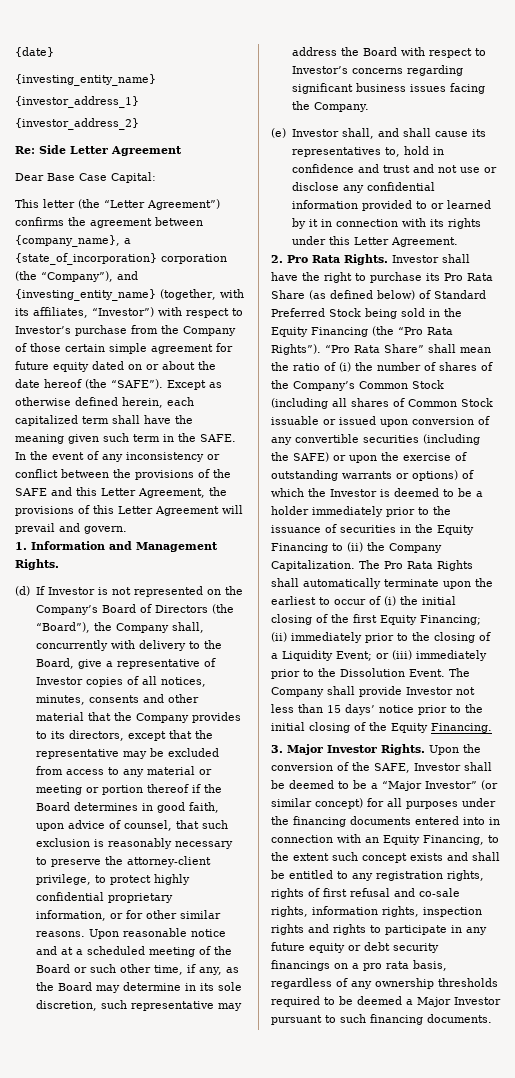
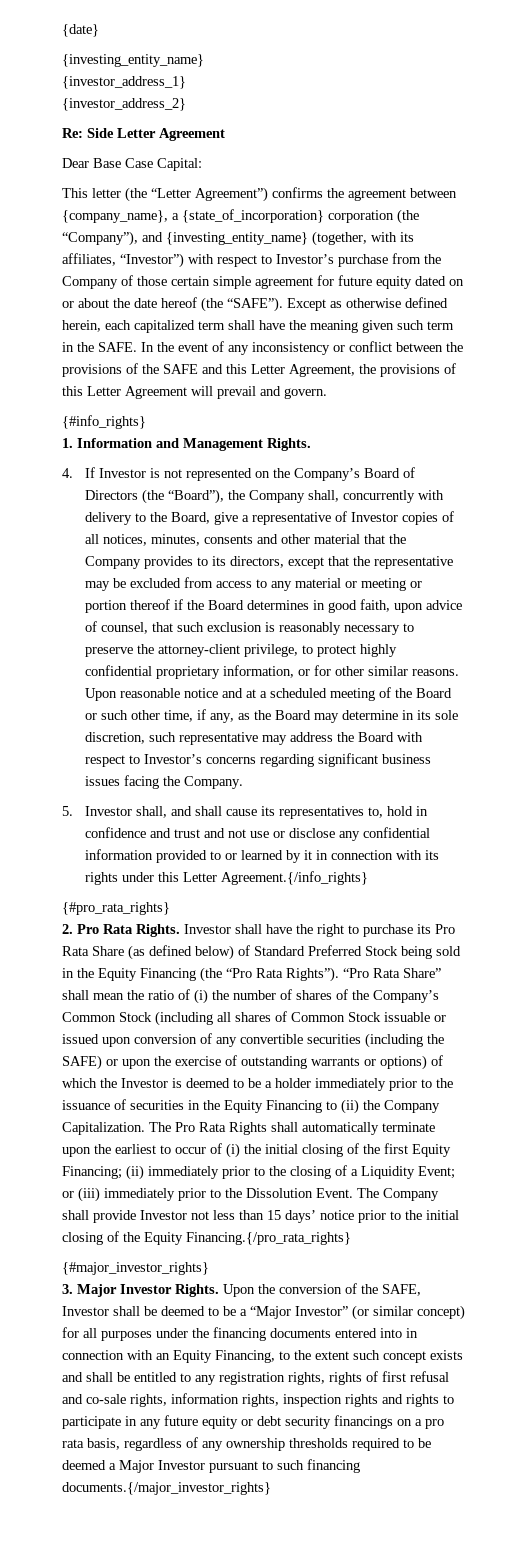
+ {#info_rights}
- (d) If Investor is not represented on the Company’s Board of Directors (the “Board”), the Company shall, concurrently with delivery to the Board, give a representative of Investor copies of all notices, minutes, consents and other material that the Company provides to its directors, except that the representative may be excluded from access to any material or meeting or portion thereof if the Board determines in good faith, upon advice of counsel, that such exclusion is reasonably necessary to preserve the attorney-client privilege, to protect highly confidential proprietary information, or for other similar reasons.
+ 4. If Investor is not represented on the Company’s Board of Directors (the “Board”), the Company shall, concurrently with delivery to the Board, give a representative of Investor copies of all notices, minutes, consents and other material that the Company provides to its directors, except that the representative may be excluded from access to any material or meeting or portion thereof if the Board determines in good faith, upon advice of counsel, that such exclusion is reasonably necessary to preserve the attorney-client privilege, to protect highly confidential proprietary information, or for other similar reasons.
- (e) Investor shall, and shall cause its representatives to, hold in confidence and trust and not use or disclose any confidential information provided to or learned by it in connection with its rights under this Letter Agreement.
+ 5. Investor shall, and shall cause its representatives to, hold in confidence and trust and not use or disclose any confidential information provided to or learned by it in connection with its rights under this Letter Agreement.{/info_rights}
+ {#pro_rata_rights}
- The Company shall provide Investor not less than 15 days’ notice prior to the initial closing of the Equity Financing.
+ The Company shall provide Investor not less than 15 days’ notice prior to the initial closing of the Equity Financing.{/pro_rata_rights}
+ {#major_investor_rights}
- Upon the conversion of the SAFE, Investor shall be deemed to be a “Major Investor” (or similar concept) for all purposes under the financing documents entered into in connection with an Equity Financing, to the extent such concept exists and shall be entitled to any registration rights, rights of first refusal and co-sale rights, information rights, inspection rights and rights to participate in any future equity or debt security financings on a pro rata basis, regardless of any ownership thresholds required to be deemed a Major Investor pursuant to such financing documents.
+ Upon the conversion of the SAFE, Investor shall be deemed to be a “Major Investor” (or similar concept) for all purposes under the financing documents entered into in connection with an Equity Financing, to the extent such concept exists and shall be entitled to any registration rights, rights of first refusal and co-sale rights, information rights, inspection rights and rights to participate in any future equity or debt security financings on a pro rata basis, regardless of any ownership thresholds required to be deemed a Major Investor pursuant to such financing documents.{/major_investor_rights}

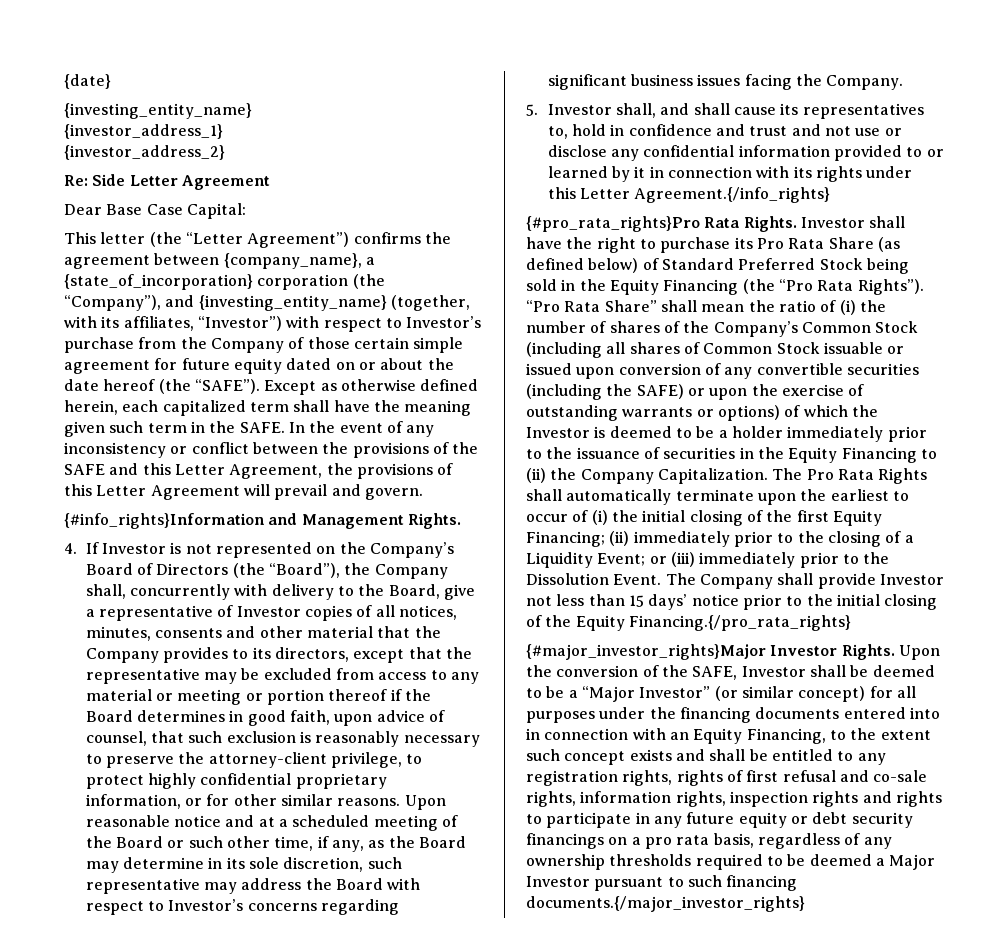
- {#info_rights}
- 1. Information and Management Rights.
+ {#info_rights}Information and Management Rights.
- {#pro_rata_rights}
- 2. Pro Rata Rights.
+ {#pro_rata_rights}Pro Rata Rights.
- {#major_investor_rights}
- 3. Major Investor Rights.
+ {#major_investor_rights}Major Investor Rights.

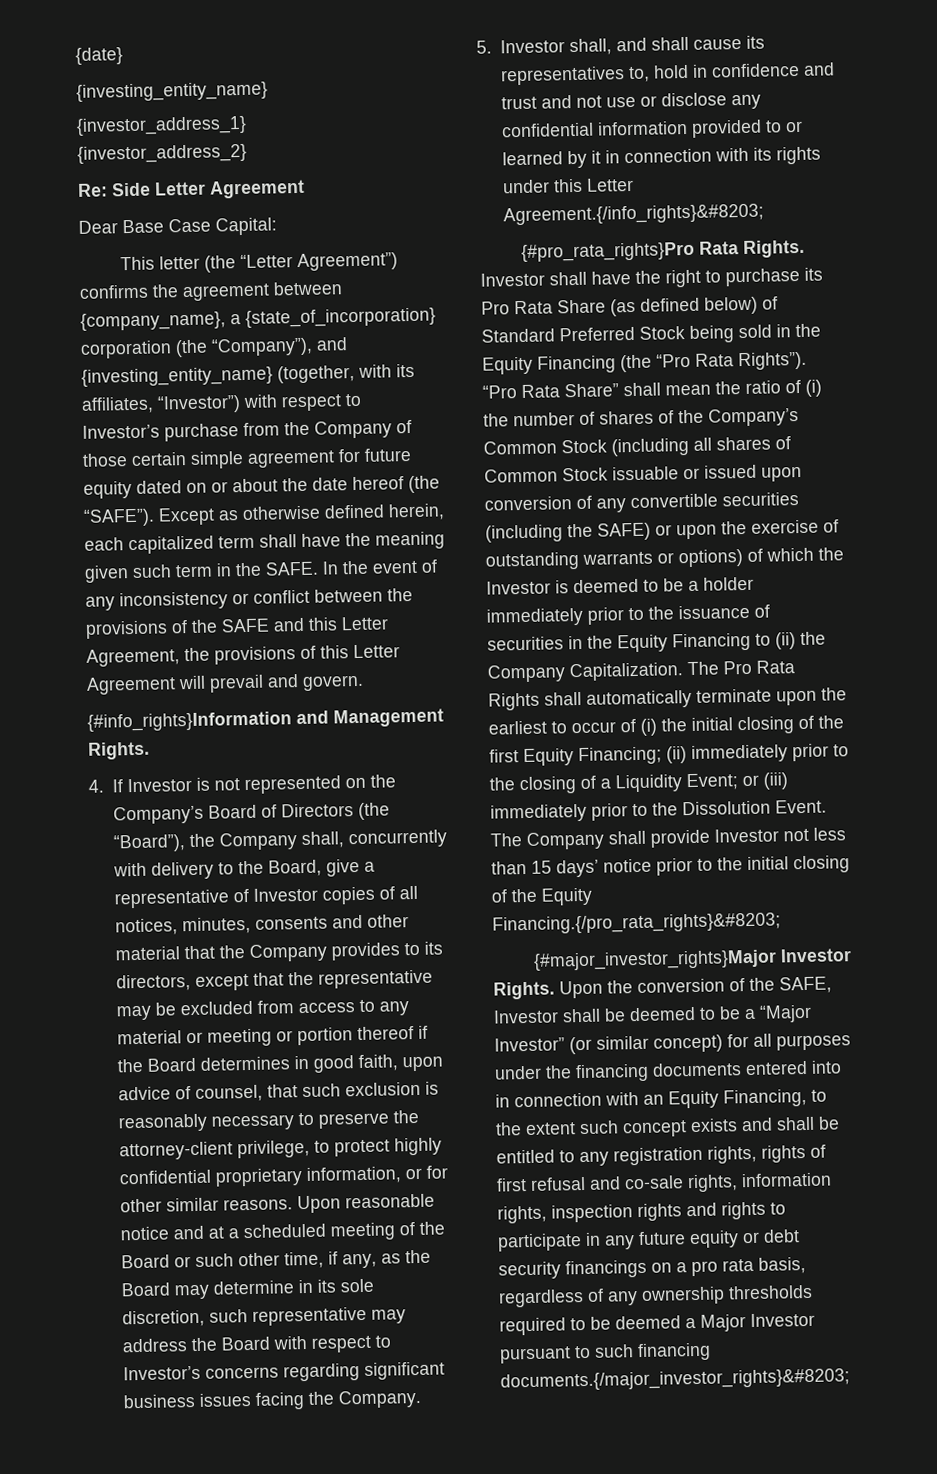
- 5. Investor shall, and shall cause its representatives to, hold in confidence and trust and not use or disclose any confidential information provided to or learned by it in connection with its rights under this Letter Agreement.{/info_rights}
+ 5. Investor shall, and shall cause its representatives to, hold in confidence and trust and not use or disclose any confidential information provided to or learned by it in connection with its rights under this Letter Agreement.{/info_rights}&#8203;
- The Company shall provide Investor not less than 15 days’ notice prior to the initial closing of the Equity Financing.{/pro_rata_rights}
+ The Company shall provide Investor not less than 15 days’ notice prior to the initial closing of the Equity Financing.{/pro_rata_rights}&#8203;
- Upon the conversion of the SAFE, Investor shall be deemed to be a “Major Investor” (or similar concept) for all purposes under the financing documents entered into in connection with an Equity Financing, to the extent such concept exists and shall be entitled to any registration rights, rights of first refusal and co-sale rights, information rights, inspection rights and rights to participate in any future equity or debt security financings on a pro rata basis, regardless of any ownership thresholds required to be deemed a Major Investor pursuant to such financing documents.{/major_investor_rights}
+ Upon the conversion of the SAFE, Investor shall be deemed to be a “Major Investor” (or similar concept) for all purposes under the financing documents entered into in connection with an Equity Financing, to the extent such concept exists and shall be entitled to any registration rights, rights of first refusal and co-sale rights, information rights, inspection rights and rights to participate in any future equity or debt security financings on a pro rata basis, regardless of any ownership thresholds required to be deemed a Major Investor pursuant to such financing documents.{/major_investor_rights}&#8203;

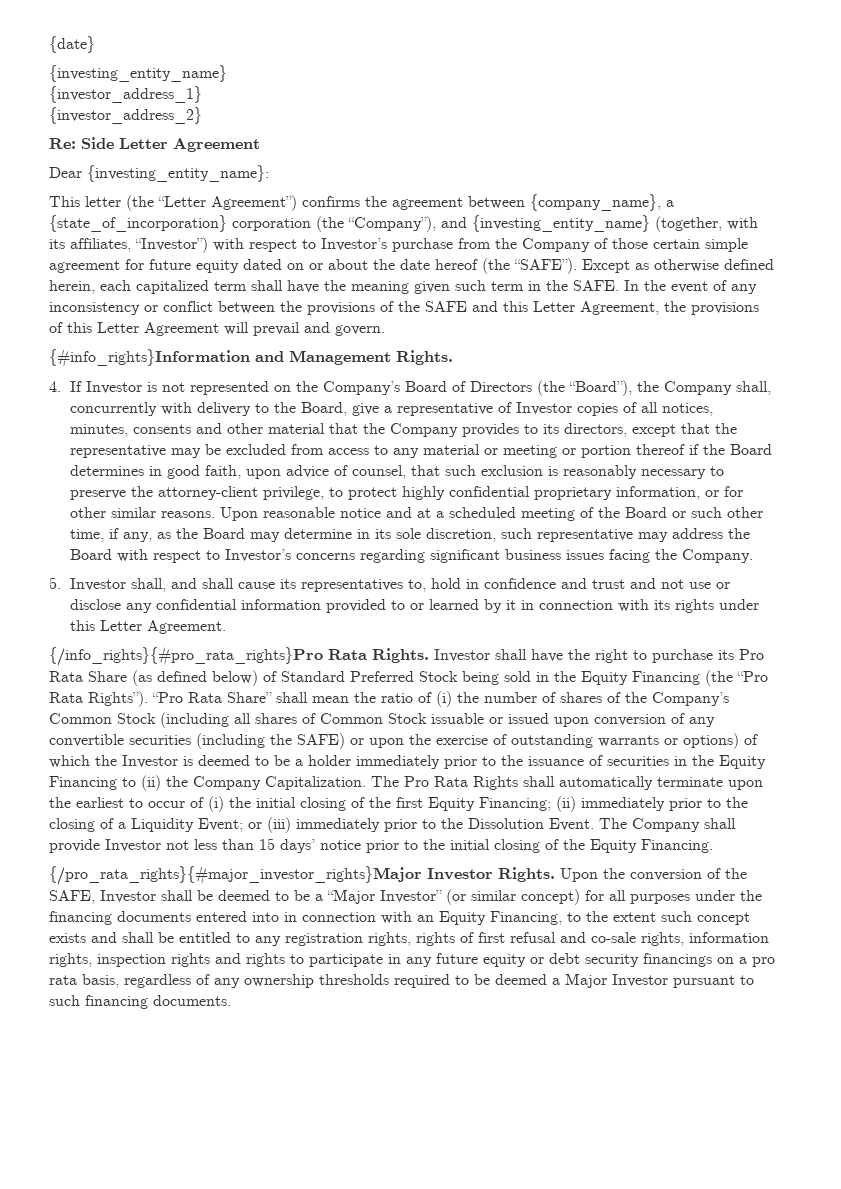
- Dear Base Case Capital:
+ Dear {investing_entity_name}:
- 5. Investor shall, and shall cause its representatives to, hold in confidence and trust and not use or disclose any confidential information provided to or learned by it in connection with its rights under this Letter Agreement.{/info_rights}&#8203;
- {#pro_rata_rights}Pro Rata Rights.
+ 5. Investor shall, and shall cause its representatives to, hold in confidence and trust and not use or disclose any confidential information provided to or learned by it in connection with its rights under this Letter Agreement.
+ {/info_rights}{#pro_rata_rights}Pro Rata Rights.
- The Company shall provide Investor not less than 15 days’ notice prior to the initial closing of the Equity Financing.{/pro_rata_rights}&#8203;
- {#major_investor_rights}Major Investor Rights.
+ The Company shall provide Investor not less than 15 days’ notice prior to the initial closing of the Equity Financing.
+ {/pro_rata_rights}{#major_investor_rights}Major Investor Rights.
- Upon the conversion of the SAFE, Investor shall be deemed to be a “Major Investor” (or similar concept) for all purposes under the financing documents entered into in connection with an Equity Financing, to the extent such concept exists and shall be entitled to any registration rights, rights of first refusal and co-sale rights, information rights, inspection rights and rights to participate in any future equity or debt security financings on a pro rata basis, regardless of any ownership thresholds required to be deemed a Major Investor pursuant to such financing documents.{/major_investor_rights}&#8203;
+ Upon the conversion of the SAFE, Investor shall be deemed to be a “Major Investor” (or similar concept) for all purposes under the financing documents entered into in connection with an Equity Financing, to the extent such concept exists and shall be entitled to any registration rights, rights of first refusal and co-sale rights, information rights, inspection rights and rights to participate in any future equity or debt security financings on a pro rata basis, regardless of any ownership thresholds required to be deemed a Major Investor pursuant to such financing documents.

